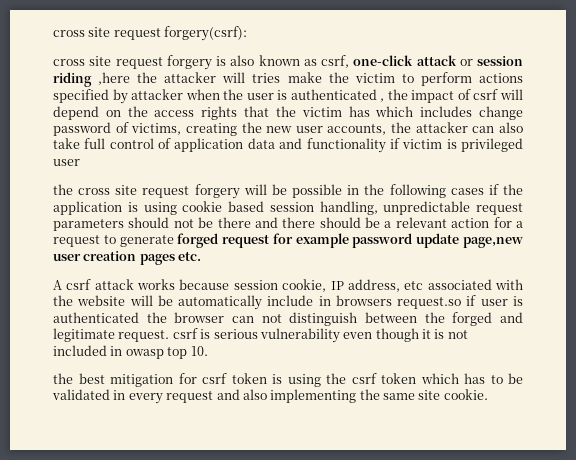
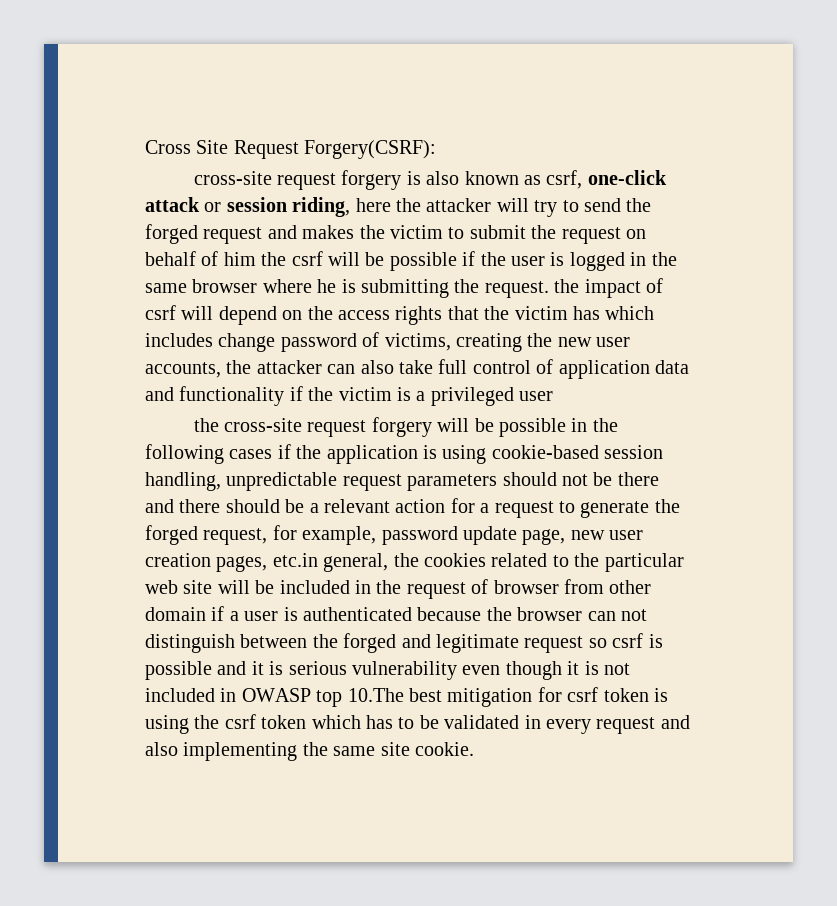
- cross site request forgery(csrf):
- cross site request forgery is also known as csrf, one-click attack or session riding ,here the attacker will tries make the victim to perform actions specified by attacker when the user is authenticated , the impact of csrf will depend on the access rights that the victim has which includes change password of victims, creating the new user accounts, the attacker can also take full control of application data and functionality if victim is privileged user
+ Cross Site Request Forgery(CSRF):
+ cross-site request forgery is also known as csrf, one-click attack or session riding, here the attacker will try to send the forged request and makes the victim to submit the request on behalf of him the csrf will be possible if the user is logged in the same browser where he is submitting the request. the impact of csrf will depend on the access rights that the victim has which includes change password of victims, creating the new user accounts, the attacker can also take full control of application data and functionality if the victim is a privileged user
- the cross site request forgery will be possible in the following cases if the application is using cookie based session handling, unpredictable request parameters should not be there and there should be a relevant action for a request to generate forged request for example password update page,new user creation pages etc.
- A csrf attack works because session cookie, IP address, etc associated with the website will be automatically include in browsers request.so if user is authenticated the browser can not distinguish between the forged and legitimate request. csrf is serious vulnerability even though it is not included in owasp top 10.
- the best mitigation for csrf token is using the csrf token which has to be validated in every request and also implementing the same site cookie.
+ the cross-site request forgery will be possible in the following cases if the application is using cookie-based session handling, unpredictable request parameters should not be there and there should be a relevant action for a request to generate the forged request, for example, password update page, new user creation pages, etc.in general, the cookies related to the particular web site will be included in the request of browser from other domain if a user is authenticated because the browser can not distinguish between the forged and legitimate request so csrf is possible and it is serious vulnerability even though it is not included in OWASP top 10.The best mitigation for csrf token is using the csrf token which has to be validated in every request and also implementing the same site cookie.

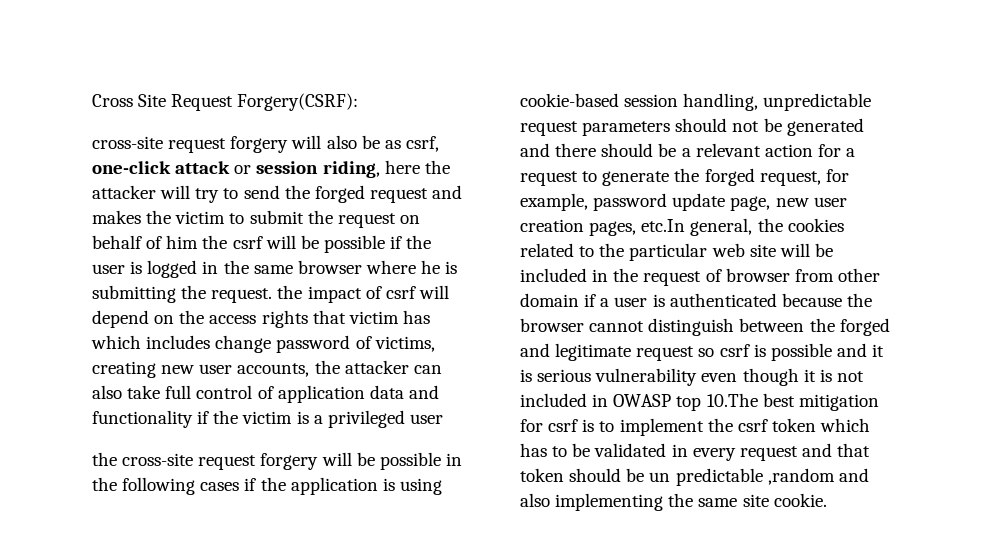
- cross-site request forgery is also known as csrf, one-click attack or session riding, here the attacker will try to send the forged request and makes the victim to submit the request on behalf of him the csrf will be possible if the user is logged in the same browser where he is submitting the request. the impact of csrf will depend on the access rights that the victim has which includes change password of victims, creating the new user accounts, the attacker can also take full control of application data and functionality if the victim is a privileged user
+ cross-site request forgery will also be as csrf, one-click attack or session riding, here the attacker will try to send the forged request and makes the victim to submit the request on behalf of him the csrf will be possible if the user is logged in the same browser where he is submitting the request. the impact of csrf will depend on the access rights that victim has which includes change password of victims, creating new user accounts, the attacker can also take full control of application data and functionality if the victim is a privileged user
- the cross-site request forgery will be possible in the following cases if the application is using cookie-based session handling, unpredictable request parameters should not be there and there should be a relevant action for a request to generate the forged request, for example, password update page, new user creation pages, etc.in general, the cookies related to the particular web site will be included in the request of browser from other domain if a user is authenticated because the browser can not distinguish between the forged and legitimate request so csrf is possible and it is serious vulnerability even though it is not included in OWASP top 10.The best mitigation for csrf token is using the csrf token which has to be validated in every request and also implementing the same site cookie.
+ the cross-site request forgery will be possible in the following cases if the application is using cookie-based session handling, unpredictable request parameters should not be generated and there should be a relevant action for a request to generate the forged request, for example, password update page, new user creation pages, etc.In general, the cookies related to the particular web site will be included in the request of browser from other domain if a user is authenticated because the browser cannot distinguish between the forged and legitimate request so csrf is possible and it is serious vulnerability even though it is not included in OWASP top 10.The best mitigation for csrf is to implement the csrf token which has to be validated in every request and that token should be un predictable ,random and also implementing the same site cookie.

